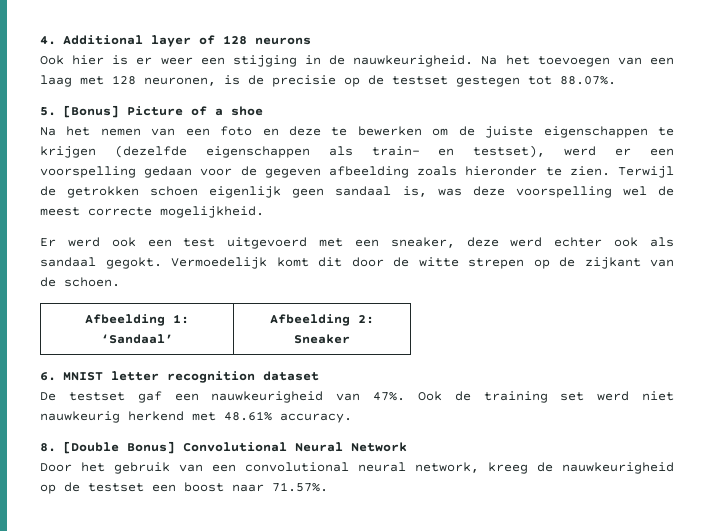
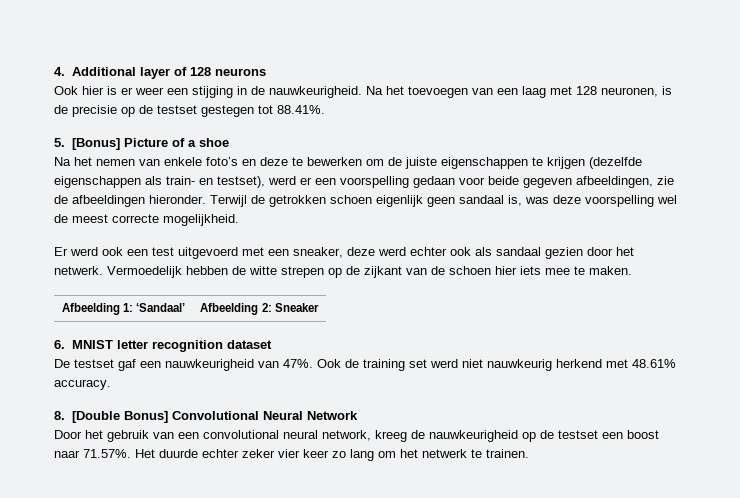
- Na het toevoegen van een laag met 128 neuronen, is de precisie op de testset gestegen tot 88.07%.
+ Na het toevoegen van een laag met 128 neuronen, is de precisie op de testset gestegen tot 88.41%.
- Na het nemen van een foto en deze te bewerken om de juiste eigenschappen te krijgen (dezelfde eigenschappen als train- en testset), werd er een voorspelling gedaan voor de gegeven afbeelding zoals hieronder te zien.
+ Na het nemen van enkele foto’s en deze te bewerken om de juiste eigenschappen te krijgen (dezelfde eigenschappen als train- en testset), werd er een voorspelling gedaan voor beide gegeven afbeeldingen, zie de afbeeldingen hieronder.
- Er werd ook een test uitgevoerd met een sneaker, deze werd echter ook als sandaal gegokt. Vermoedelijk komt dit door de witte strepen op de zijkant van de schoen.
+ Er werd ook een test uitgevoerd met een sneaker, deze werd echter ook als sandaal gezien door het netwerk. Vermoedelijk hebben de witte strepen op de zijkant van de schoen hier iets mee te maken.
- Door het gebruik van een convolutional neural network, kreeg de nauwkeurigheid op de testset een boost naar 71.57%.
+ Door het gebruik van een convolutional neural network, kreeg de nauwkeurigheid op de testset een boost naar 71.57%. Het duurde echter zeker vier keer zo lang om het netwerk te trainen.

